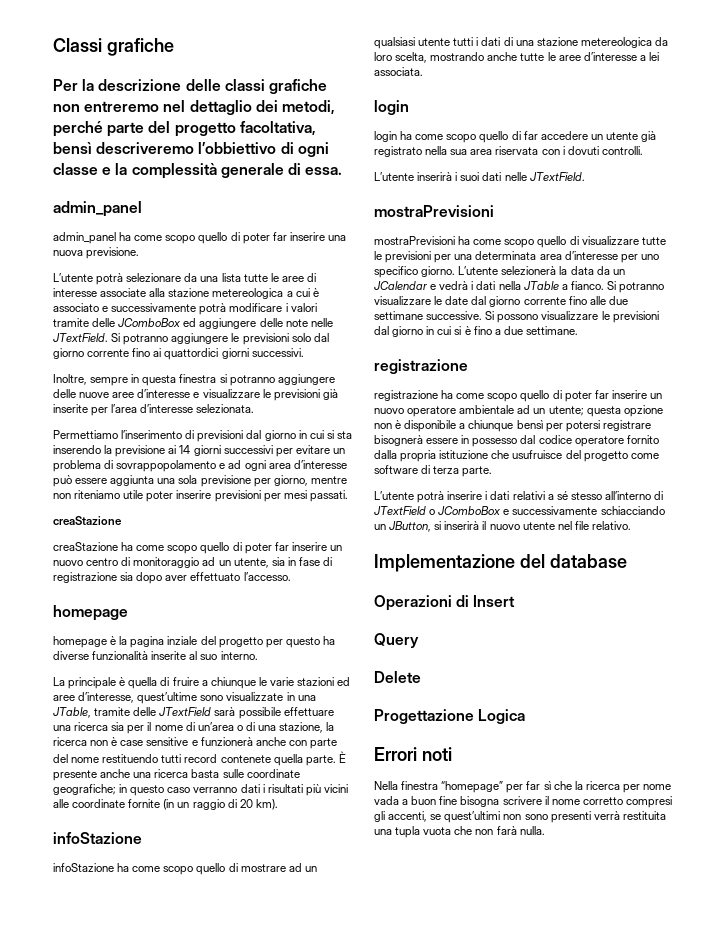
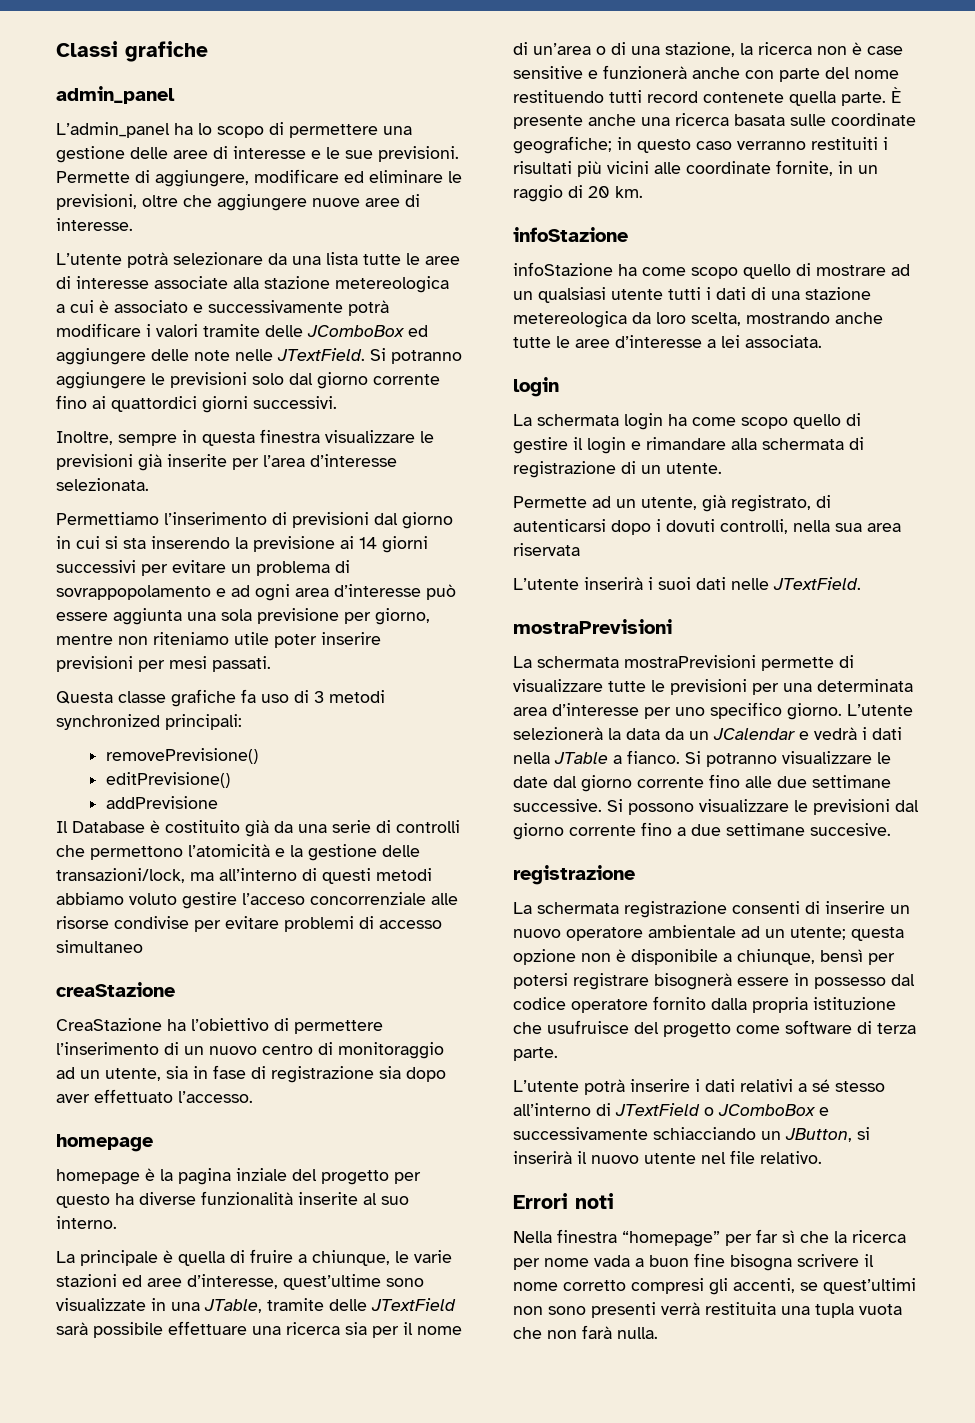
- Per la descrizione delle classi grafiche non entreremo nel dettaglio dei metodi, perché parte del progetto facoltativa, bensì descriveremo l’obbiettivo di ogni classe e la complessità generale di essa.
  admin_panel
- admin_panel ha come scopo quello di poter far inserire una nuova previsione.
+ L’admin_panel ha lo scopo di permettere una gestione delle aree di interesse e le sue previsioni. Permette di aggiungere, modificare ed eliminare le previsioni, oltre che aggiungere nuove aree di interesse.
- Inoltre, sempre in questa finestra si potranno aggiungere delle nuove aree d’interesse e visualizzare le previsioni già inserite per l’area d’interesse selezionata.
+ Inoltre, sempre in questa finestra visualizzare le previsioni già inserite per l’area d’interesse selezionata.
  Permettiamo l’inserimento di previsioni dal giorno in cui si sta inserendo la previsione ai 14 giorni successivi per evitare un problema di sovrappopolamento e ad ogni area d’interesse può essere aggiunta una sola previsione per giorno, mentre non riteniamo utile poter inserire previsioni per mesi passati.
+ Questa classe grafiche fa uso di 3 metodi synchronized principali:
+ removePrevisione()
+ editPrevisione()
+ addPrevisione
+ Il Database è costituito già da una serie di controlli che permettono l’atomicità e la gestione delle transazioni/lock, ma all’interno di questi metodi abbiamo voluto gestire l’acceso concorrenziale alle risorse condivise per evitare problemi di accesso simultaneo
  creaStazione
- creaStazione ha come scopo quello di poter far inserire un nuovo centro di monitoraggio ad un utente, sia in fase di registrazione sia dopo aver effettuato l’accesso.
+ CreaStazione ha l’obiettivo di permettere l’inserimento di un nuovo centro di monitoraggio ad un utente, sia in fase di registrazione sia dopo aver effettuato l’accesso.
- La principale è quella di fruire a chiunque le varie stazioni ed aree d’interesse, quest’ultime sono visualizzate in una JTable, tramite delle JTextField sarà possibile effettuare una ricerca sia per il nome di un’area o di una stazione, la ricerca non è case sensitive e funzionerà anche con parte del nome restituendo tutti record contenete quella parte.
+ La principale è quella di fruire a chiunque, le varie stazioni ed aree d’interesse, quest’ultime sono visualizzate in una JTable, tramite delle JTextField sarà possibile effettuare una ricerca sia per il nome di un’area o di una stazione, la ricerca non è case sensitive e funzionerà anche con parte del nome restituendo tutti record contenete quella parte.
- È presente anche una ricerca basta sulle coordinate geografiche; in questo caso verranno dati i risultati più vicini alle coordinate fornite (in un raggio di 20 km).
+ È presente anche una ricerca basata sulle coordinate geografiche; in questo caso verranno restituiti i risultati più vicini alle coordinate fornite, in un raggio di 20 km.
- login ha come scopo quello di far accedere un utente già registrato nella sua area riservata con i dovuti controlli.
+ La schermata login ha come scopo quello di gestire il login e rimandare alla schermata di registrazione di un utente.
+ Permette ad un utente, già registrato, di autenticarsi dopo i dovuti controlli, nella sua area riservata
- mostraPrevisioni ha come scopo quello di visualizzare tutte le previsioni per una determinata area d’interesse per uno specifico giorno.
+ La schermata mostraPrevisioni permette di visualizzare tutte le previsioni per una determinata area d’interesse per uno specifico giorno.
- Si possono visualizzare le previsioni dal giorno in cui si è fino a due settimane.
+ Si possono visualizzare le previsioni dal giorno corrente fino a due settimane succesive.
- registrazione ha come scopo quello di poter far inserire un nuovo operatore ambientale ad un utente; questa opzione non è disponibile a chiunque bensì per potersi registrare bisognerà essere in possesso dal codice operatore fornito dalla propria istituzione che usufruisce del progetto come software di terza parte.
+ La schermata registrazione consenti di inserire un nuovo operatore ambientale ad un utente; questa opzione non è disponibile a chiunque, bensì per potersi registrare bisognerà essere in possesso dal codice operatore fornito dalla propria istituzione che usufruisce del progetto come software di terza parte.
- Implementazione del database
- Operazioni di Insert
- Query
- Delete
- Progettazione Logica

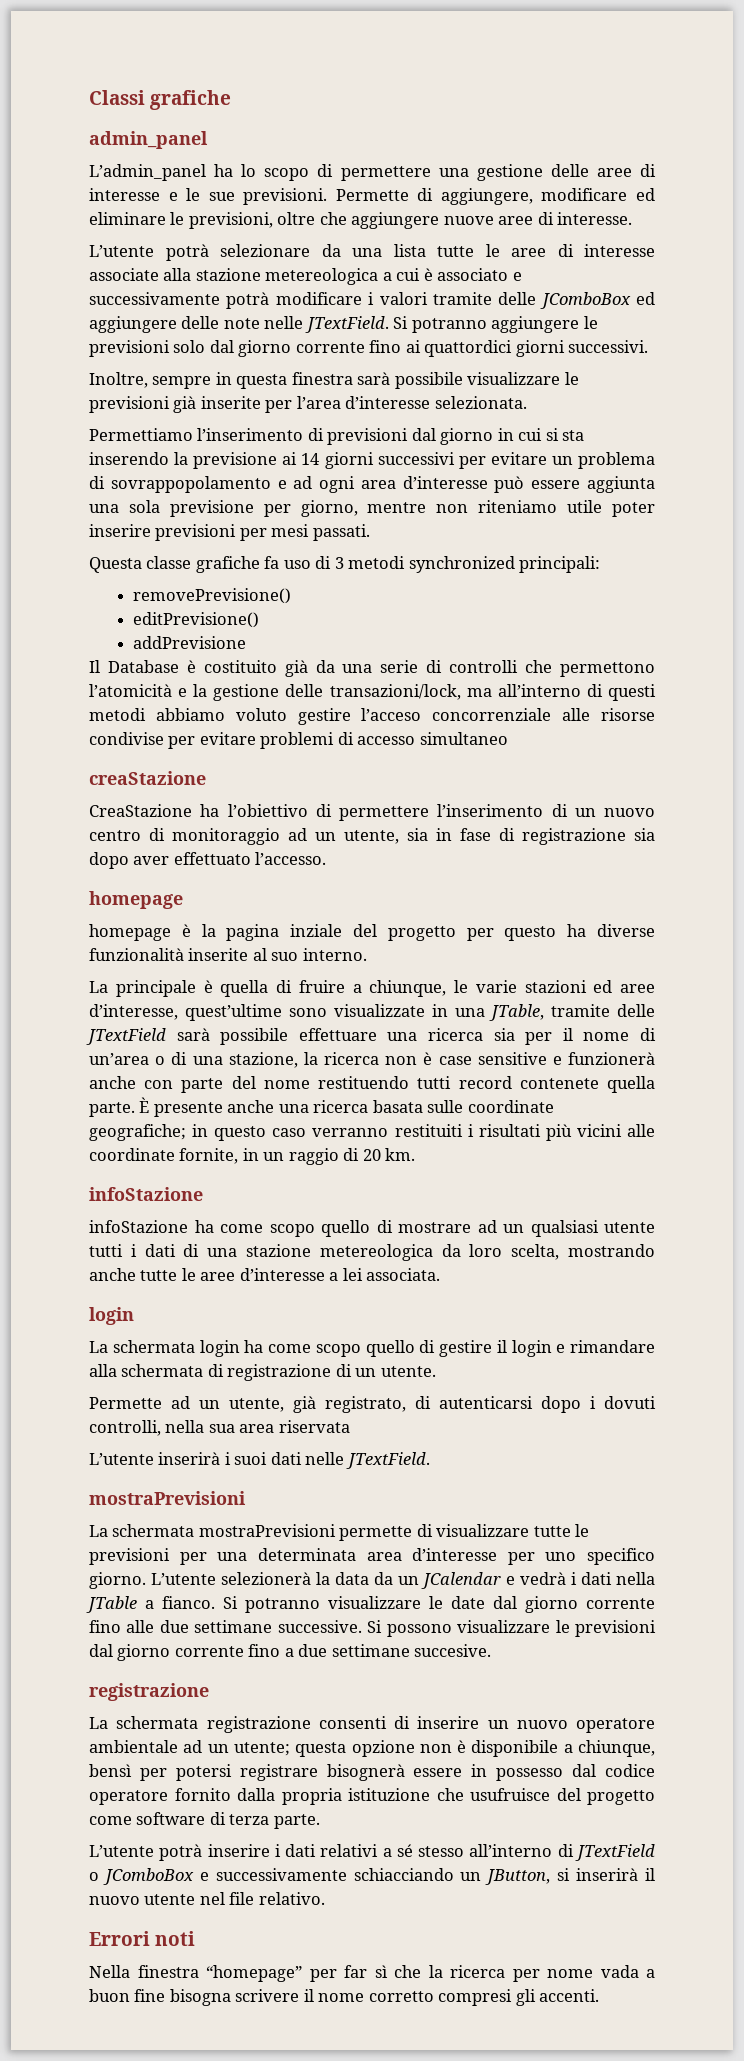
- Inoltre, sempre in questa finestra visualizzare le previsioni già inserite per l’area d’interesse selezionata.
+ Inoltre, sempre in questa finestra sarà possibile visualizzare le previsioni già inserite per l’area d’interesse selezionata.
- Nella finestra “homepage” per far sì che la ricerca per nome vada a buon fine bisogna scrivere il nome corretto compresi gli accenti, se quest’ultimi non sono presenti verrà restituita una tupla vuota che non farà nulla.
+ Nella finestra “homepage” per far sì che la ricerca per nome vada a buon fine bisogna scrivere il nome corretto compresi gli accenti.

